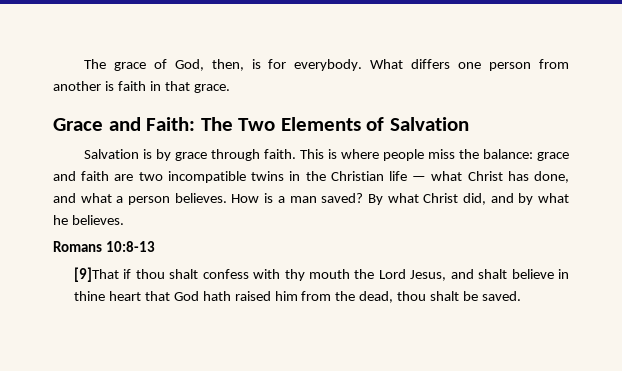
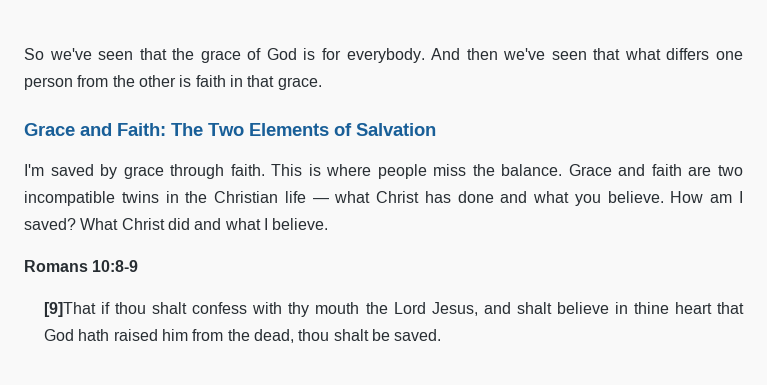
- The grace of God, then, is for everybody. What differs one person from another is faith in that grace.
+ So we've seen that the grace of God is for everybody. And then we've seen that what differs one person from the other is faith in that grace.
- Salvation is by grace through faith.
+ I'm saved by grace through faith.
- This is where people miss the balance: grace and faith are two incompatible twins in the Christian life — what Christ has done, and what a person believes. How is a man saved? By what Christ did, and by what he believes.
+ This is where people miss the balance. Grace and faith are two incompatible twins in the Christian life — what Christ has done and what you believe. How am I saved? What Christ did and what I believe.
- Romans 10:8-13
+ Romans 10:8-9

